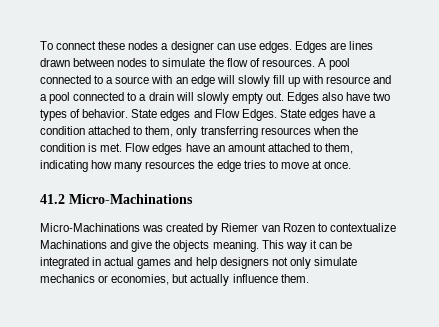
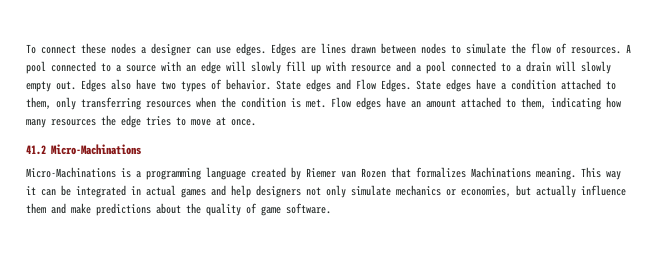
- Micro-Machinations was created by Riemer van Rozen to contextualize Machinations and give the objects meaning.
+ Micro-Machinations is a programming language created by Riemer van Rozen that formalizes Machinations meaning.
- This way it can be integrated in actual games and help designers not only simulate mechanics or economies, but actually influence them.
+ This way it can be integrated in actual games and help designers not only simulate mechanics or economies, but actually influence them and make predictions about the quality of game software.

